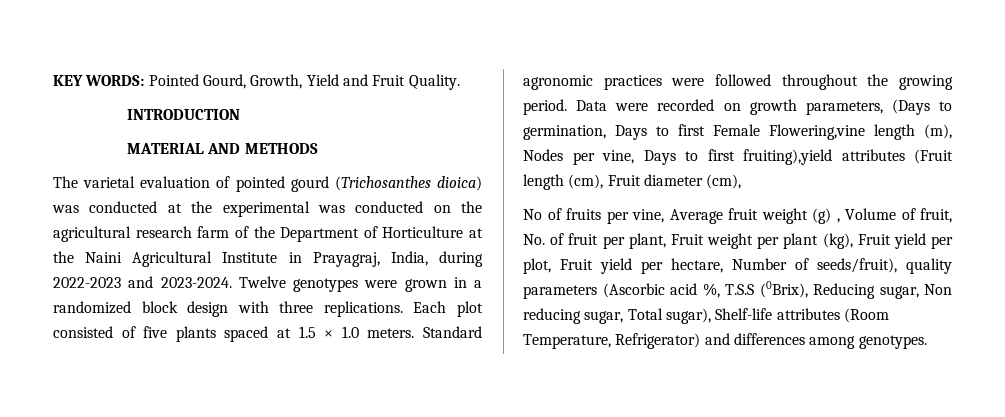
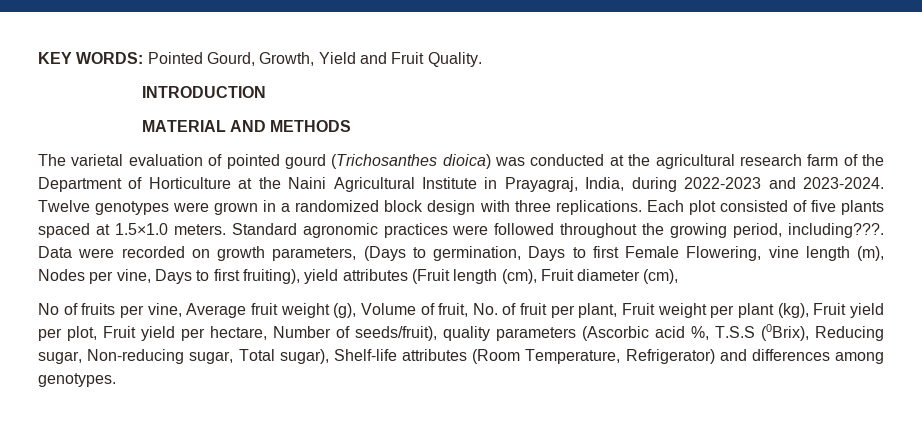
- The varietal evaluation of pointed gourd (Trichosanthes dioica) was conducted at the experimental was conducted on the agricultural research farm of the Department of Horticulture at the Naini Agricultural Institute in Prayagraj, India, during 2022-2023 and 2023-2024.
+ The varietal evaluation of pointed gourd (Trichosanthes dioica) was conducted at the agricultural research farm of the Department of Horticulture at the Naini Agricultural Institute in Prayagraj, India, during 2022-2023 and 2023-2024.
- Each plot consisted of five plants spaced at 1.5 × 1.0 meters.
+ Each plot consisted of five plants spaced at 1.5×1.0 meters.
- Standard agronomic practices were followed throughout the growing period.
+ Standard agronomic practices were followed throughout the growing period, including???.
- Data were recorded on growth parameters, (Days to germination, Days to first Female Flowering,vine length (m), Nodes per vine, Days to first fruiting),yield attributes (Fruit length (cm), Fruit diameter (cm),
+ Data were recorded on growth parameters, (Days to germination, Days to first Female Flowering, vine length (m), Nodes per vine, Days to first fruiting), yield attributes (Fruit length (cm), Fruit diameter (cm),
- No of fruits per vine, Average fruit weight (g) , Volume of fruit, No. of fruit per plant, Fruit weight per plant (kg), Fruit yield per plot, Fruit yield per hectare, Number of seeds/fruit), quality parameters (Ascorbic acid %, T.S.S (0Brix), Reducing sugar, Non reducing sugar, Total sugar), Shelf-life attributes (Room Temperature, Refrigerator) and differences among genotypes.
+ No of fruits per vine, Average fruit weight (g), Volume of fruit, No. of fruit per plant, Fruit weight per plant (kg), Fruit yield per plot, Fruit yield per hectare, Number of seeds/fruit), quality parameters (Ascorbic acid %, T.S.S (0Brix), Reducing sugar, Non-reducing sugar, Total sugar), Shelf-life attributes (Room Temperature, Refrigerator) and differences among genotypes.

